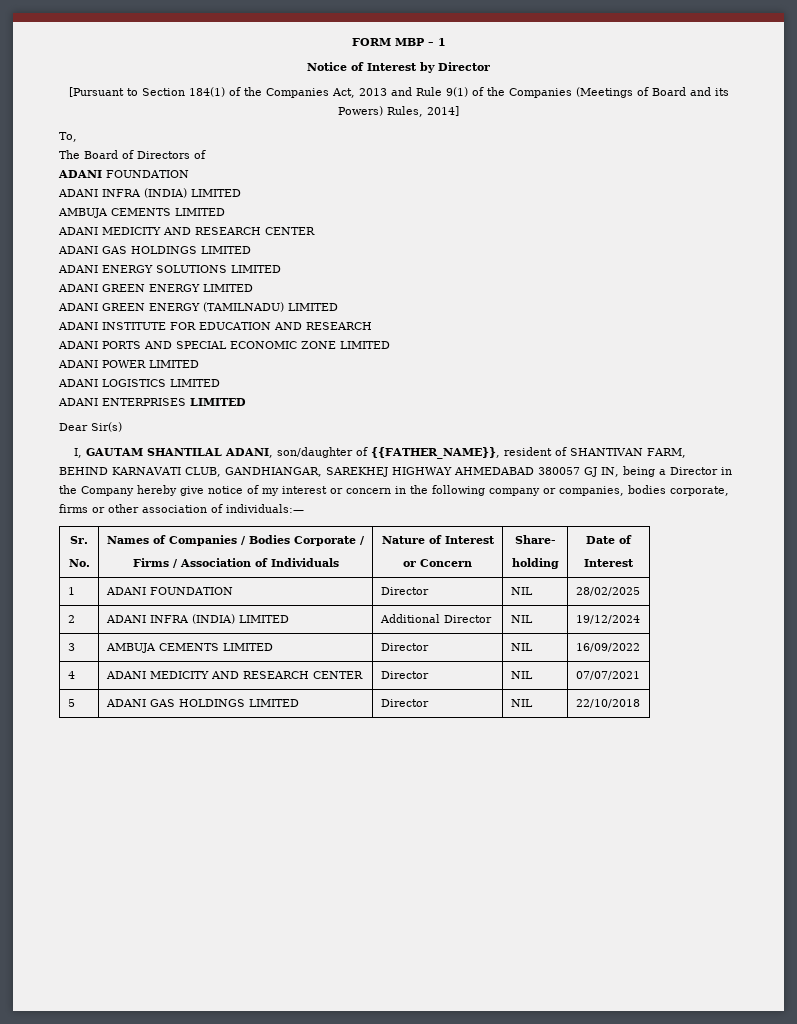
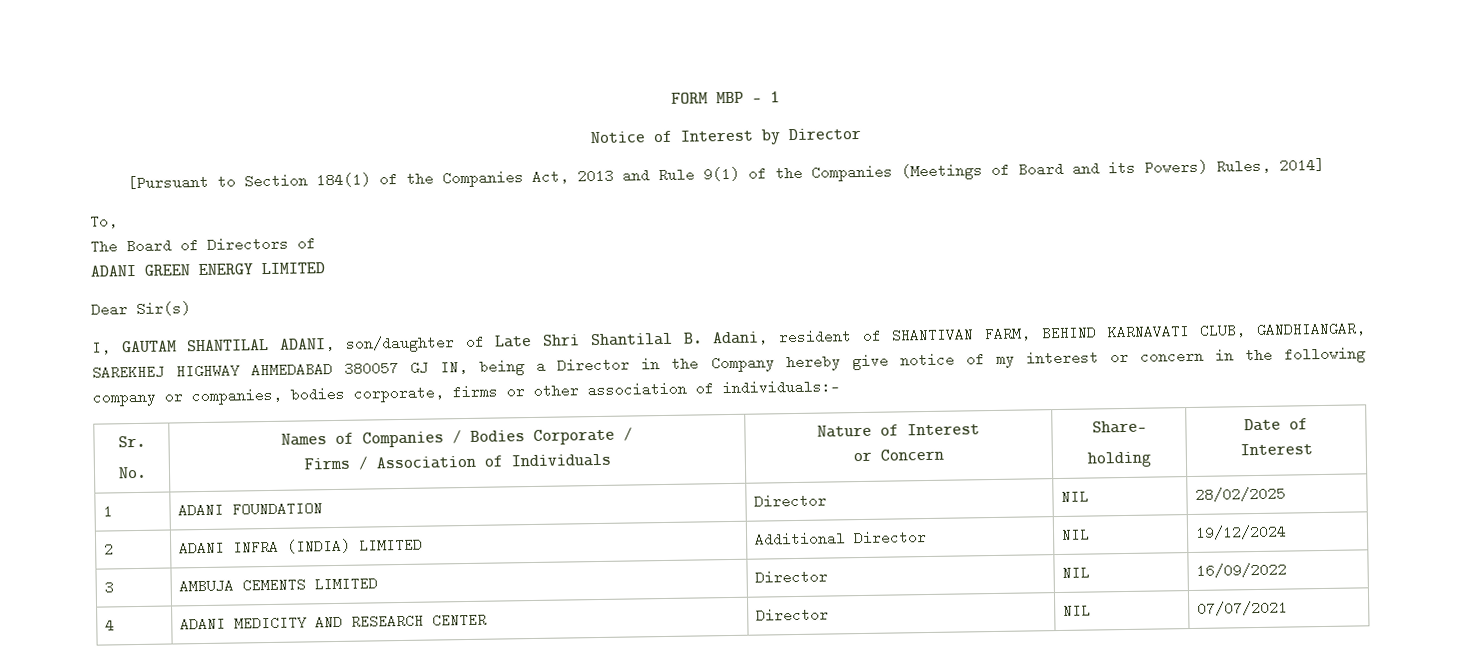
  The Board of Directors of
- ADANI FOUNDATION
- ADANI INFRA (INDIA) LIMITED
- AMBUJA CEMENTS LIMITED
- ADANI MEDICITY AND RESEARCH CENTER
- ADANI GAS HOLDINGS LIMITED
- ADANI ENERGY SOLUTIONS LIMITED
  ADANI GREEN ENERGY LIMITED
- ADANI GREEN ENERGY (TAMILNADU) LIMITED
- ADANI INSTITUTE FOR EDUCATION AND RESEARCH
- ADANI PORTS AND SPECIAL ECONOMIC ZONE LIMITED
- ADANI POWER LIMITED
- ADANI LOGISTICS LIMITED
- ADANI ENTERPRISES LIMITED
- I, GAUTAM SHANTILAL ADANI, son/daughter of {{FATHER_NAME}}, resident of SHANTIVAN FARM, BEHIND KARNAVATI CLUB, GANDHIANGAR, SAREKHEJ HIGHWAY AHMEDABAD 380057 GJ IN, being a Director in the Company hereby give notice of my interest or concern in the following company or companies, bodies corporate, firms or other association of individuals:—
+ I, GAUTAM SHANTILAL ADANI, son/daughter of Late Shri Shantilal B. Adani, resident of SHANTIVAN FARM, BEHIND KARNAVATI CLUB, GANDHIANGAR, SAREKHEJ HIGHWAY AHMEDABAD 380057 GJ IN, being a Director in the Company hereby give notice of my interest or concern in the following company or companies, bodies corporate, firms or other association of individuals:—
- 5 | ADANI GAS HOLDINGS LIMITED | Director | NIL | 22/10/2018

